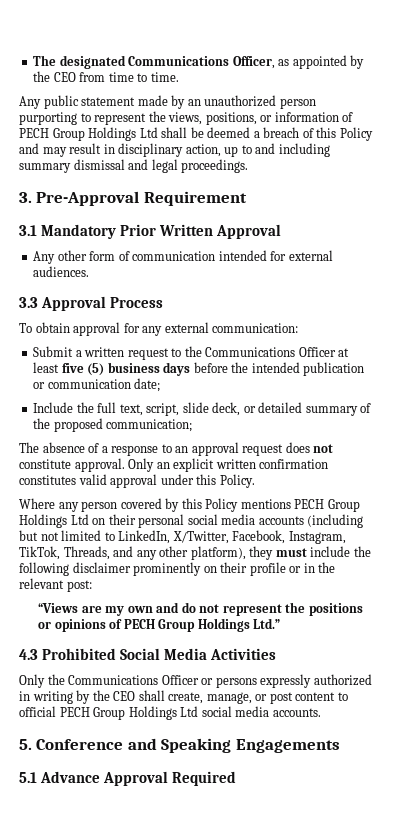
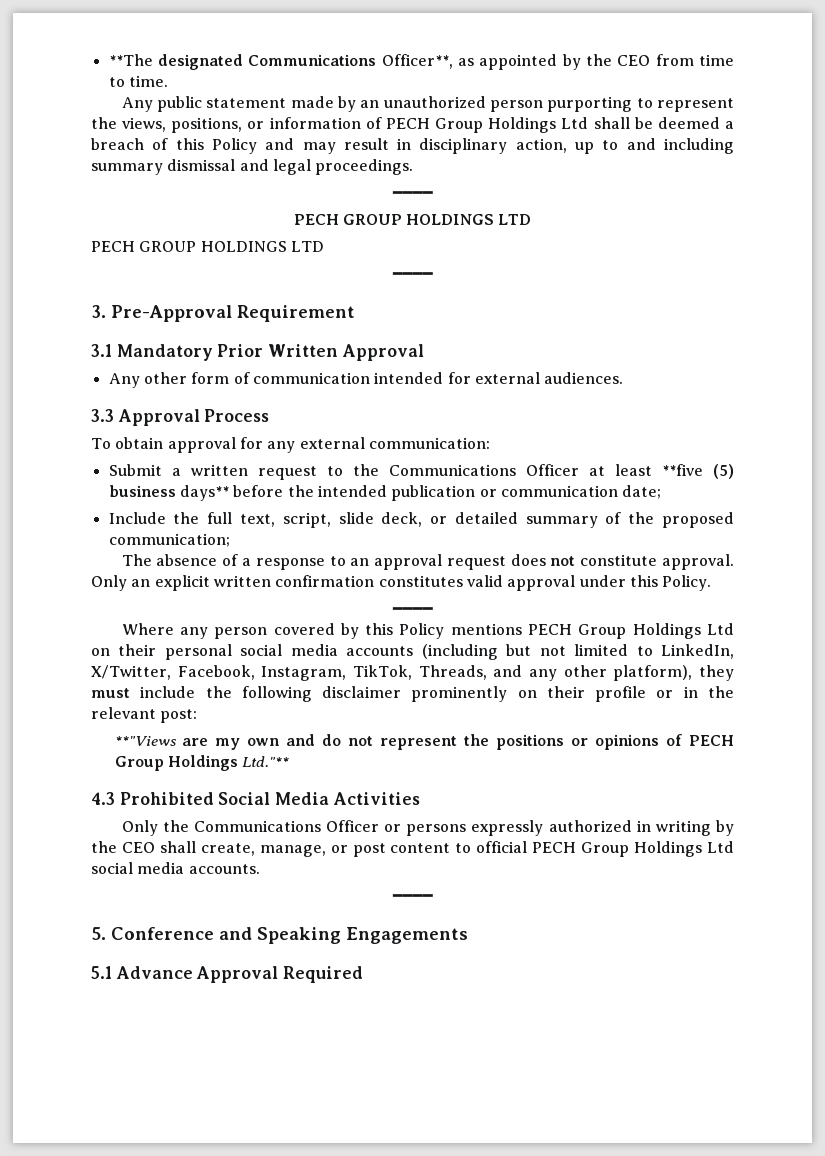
- The designated Communications Officer, as appointed by the CEO from time to time.
+ **The designated Communications Officer**, as appointed by the CEO from time to time.
  Any public statement made by an unauthorized person purporting to represent the views, positions, or information of PECH Group Holdings Ltd shall be deemed a breach of this Policy and may result in disciplinary action, up to and including summary dismissal and legal proceedings.
+ ━━━━
+ PECH GROUP HOLDINGS LTD
+ PECH GROUP HOLDINGS LTD
+ ━━━━
- Submit a written request to the Communications Officer at least five (5) business days before the intended publication or communication date;
+ Submit a written request to the Communications Officer at least **five (5) business days** before the intended publication or communication date;
  Only an explicit written confirmation constitutes valid approval under this Policy.
+ ━━━━
- “Views are my own and do not represent the positions or opinions of PECH Group Holdings Ltd.”
+ **"Views are my own and do not represent the positions or opinions of PECH Group Holdings Ltd."**
  Only the Communications Officer or persons expressly authorized in writing by the CEO shall create, manage, or post content to official PECH Group Holdings Ltd social media accounts.
+ ━━━━

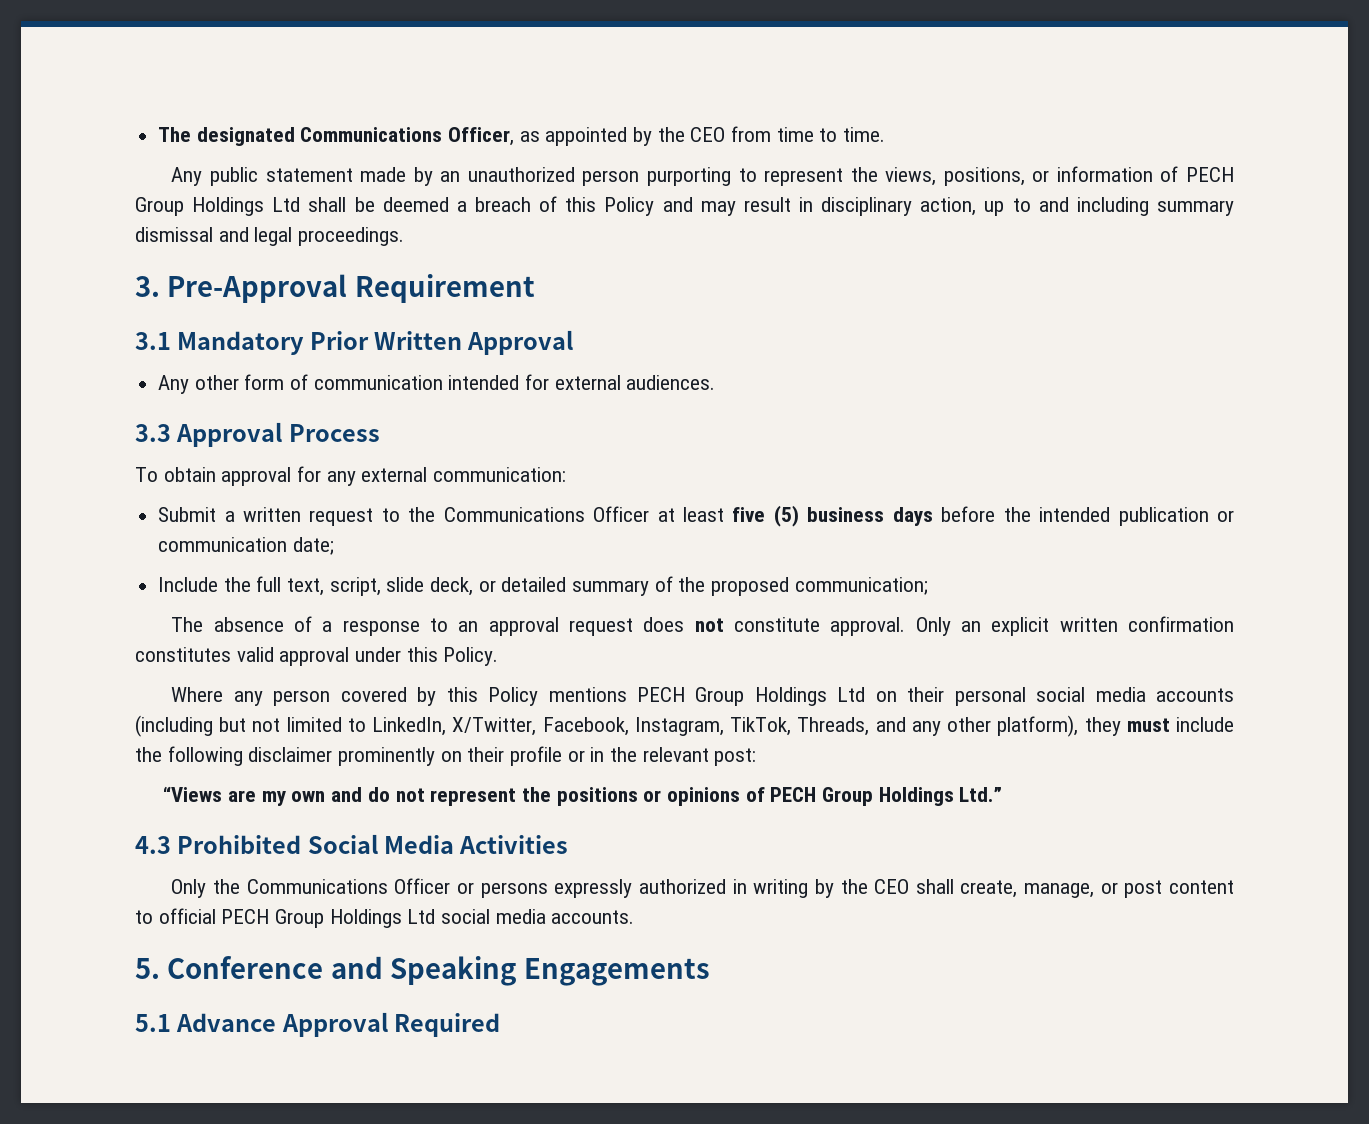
- **The designated Communications Officer**, as appointed by the CEO from time to time.
+ The designated Communications Officer, as appointed by the CEO from time to time.
  Any public statement made by an unauthorized person purporting to represent the views, positions, or information of PECH Group Holdings Ltd shall be deemed a breach of this Policy and may result in disciplinary action, up to and including summary dismissal and legal proceedings.
- ━━━━
- PECH GROUP HOLDINGS LTD
- PECH GROUP HOLDINGS LTD
- ━━━━
- Submit a written request to the Communications Officer at least **five (5) business days** before the intended publication or communication date;
+ Submit a written request to the Communications Officer at least five (5) business days before the intended publication or communication date;
  Only an explicit written confirmation constitutes valid approval under this Policy.
- ━━━━
- **"Views are my own and do not represent the positions or opinions of PECH Group Holdings Ltd."**
+ “Views are my own and do not represent the positions or opinions of PECH Group Holdings Ltd.”
  Only the Communications Officer or persons expressly authorized in writing by the CEO shall create, manage, or post content to official PECH Group Holdings Ltd social media accounts.
- ━━━━

